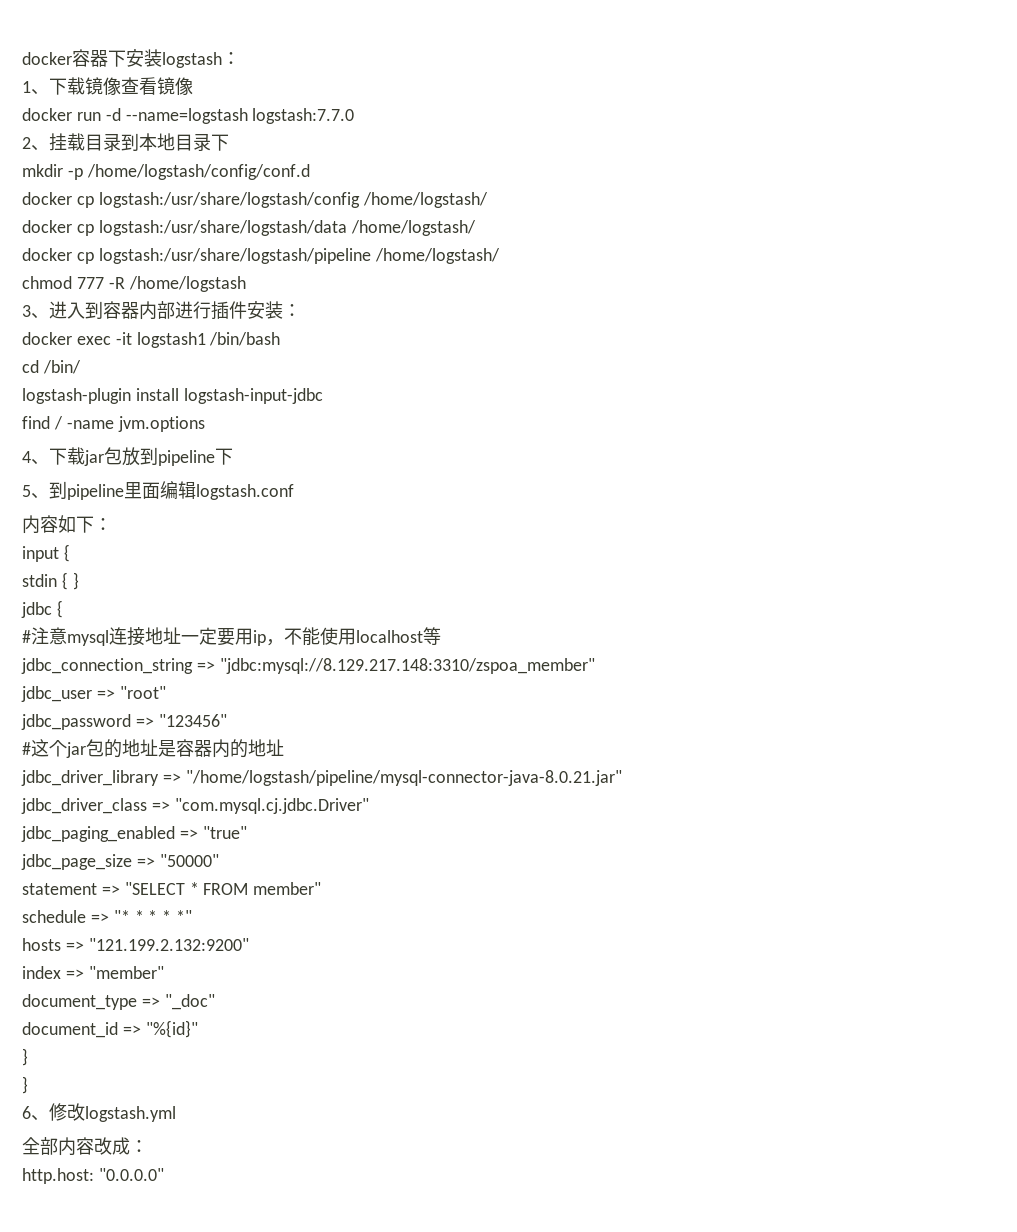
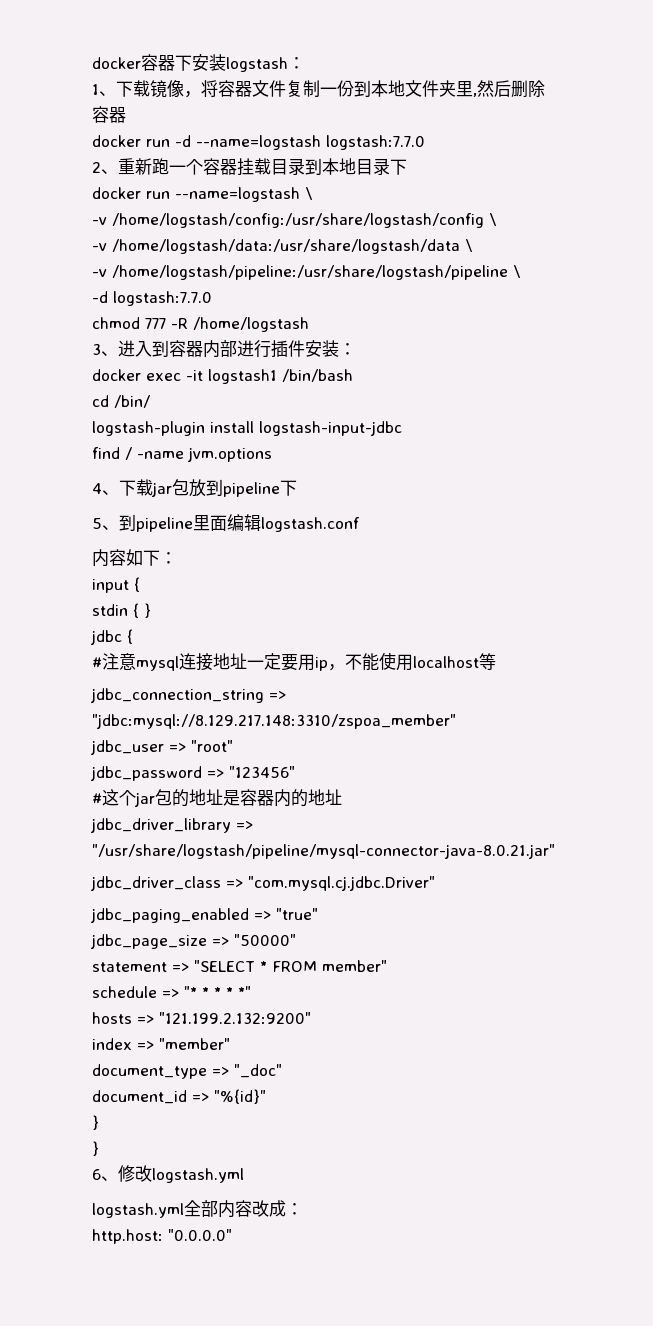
- 1、下载镜像查看镜像
+ 1、下载镜像，将容器文件复制一份到本地文件夹里,然后删除容器
- 2、挂载目录到本地目录下
+ 2、重新跑一个容器挂载目录到本地目录下
- mkdir -p /home/logstash/config/conf.d
- docker cp logstash:/usr/share/logstash/config /home/logstash/
- docker cp logstash:/usr/share/logstash/data /home/logstash/
- docker cp logstash:/usr/share/logstash/pipeline /home/logstash/
+ docker run --name=logstash \
+ -v /home/logstash/config:/usr/share/logstash/config \
+ -v /home/logstash/data:/usr/share/logstash/data \
+ -v /home/logstash/pipeline:/usr/share/logstash/pipeline \
+ -d logstash:7.7.0
- jdbc_driver_library => "/home/logstash/pipeline/mysql-connector-java-8.0.21.jar"
+ jdbc_driver_library => "/usr/share/logstash/pipeline/mysql-connector-java-8.0.21.jar"
- 全部内容改成：
+ logstash.yml全部内容改成：

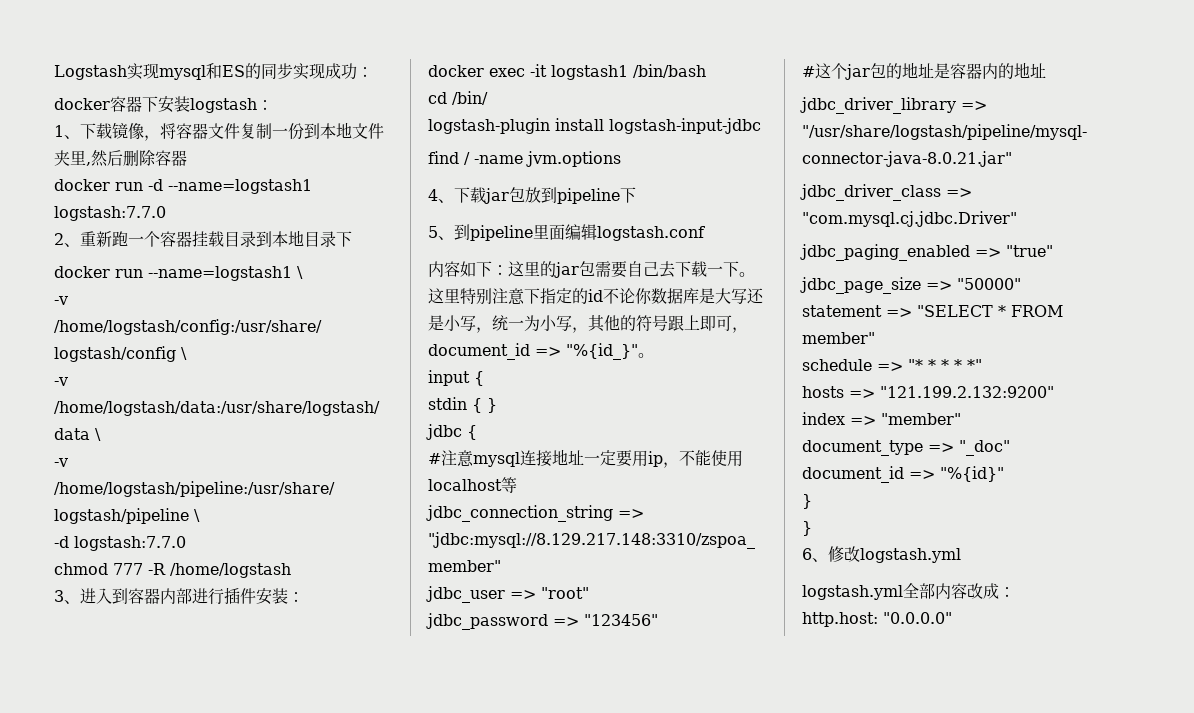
+ Logstash实现mysql和ES的同步实现成功：
- docker run -d --name=logstash logstash:7.7.0
+ docker run -d --name=logstash1 logstash:7.7.0
- docker run --name=logstash \
+ docker run --name=logstash1 \
- 内容如下：
+ 内容如下：这里的jar包需要自己去下载一下。这里特别注意下指定的id不论你数据库是大写还是小写，统一为小写，其他的符号跟上即可，document_id => "%{id_}"。

